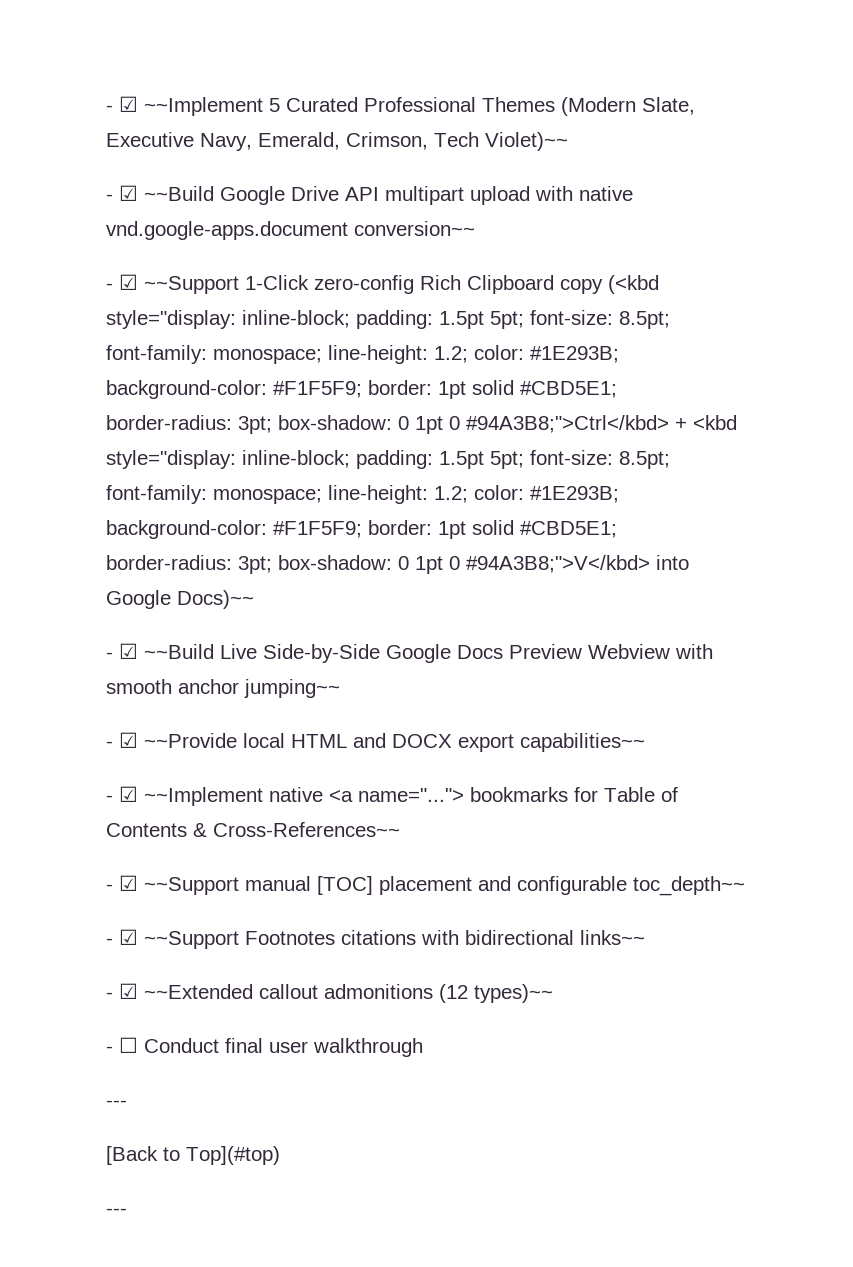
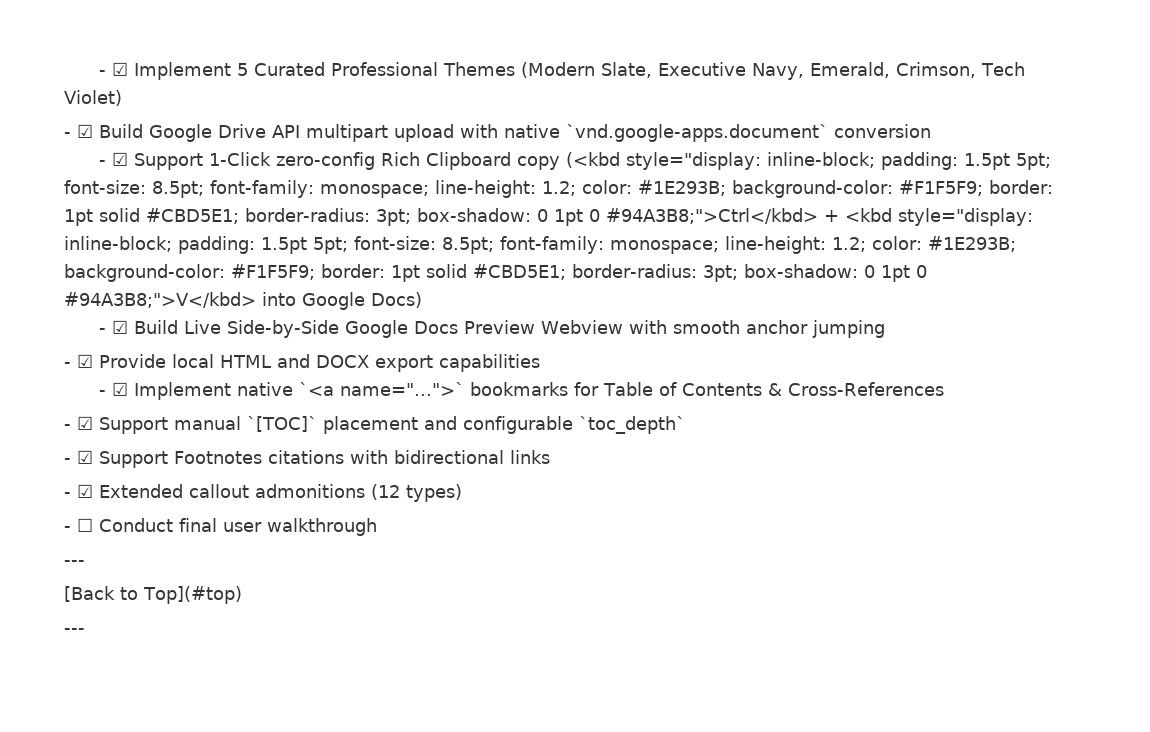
- - ☑ ~~Implement 5 Curated Professional Themes (Modern Slate, Executive Navy, Emerald, Crimson, Tech Violet)~~
- - ☑ ~~Build Google Drive API multipart upload with native vnd.google-apps.document conversion~~
- - ☑ ~~Support 1-Click zero-config Rich Clipboard copy (<kbd style="display:
+ - ☑ Implement 5 Curated Professional Themes (Modern Slate, Executive Navy, Emerald, Crimson, Tech Violet)
+ - ☑ Build Google Drive API multipart upload with native `vnd.google-apps.document` conversion
+ - ☑ Support 1-Click zero-config Rich Clipboard copy (<kbd style="display:
- 0 1pt 0 #94A3B8;">V</kbd> into Google Docs)~~
- - ☑ ~~Build Live Side-by-Side Google Docs Preview Webview with smooth anchor jumping~~
- - ☑ ~~Provide local HTML and DOCX export capabilities~~
- - ☑ ~~Implement native <a name="..."> bookmarks for Table of Contents & Cross-References~~
- - ☑ ~~Support manual [TOC] placement and configurable toc_depth~~
- - ☑ ~~Support Footnotes citations with bidirectional links~~
- - ☑ ~~Extended callout admonitions (12 types)~~
+ 0 1pt 0 #94A3B8;">V</kbd> into Google Docs)
+ - ☑ Build Live Side-by-Side Google Docs Preview Webview with smooth anchor jumping
+ - ☑ Provide local HTML and DOCX export capabilities
+ - ☑ Implement native `<a name="...">` bookmarks for Table of Contents & Cross-References
+ - ☑ Support manual `[TOC]` placement and configurable `toc_depth`
+ - ☑ Support Footnotes citations with bidirectional links
+ - ☑ Extended callout admonitions (12 types)

